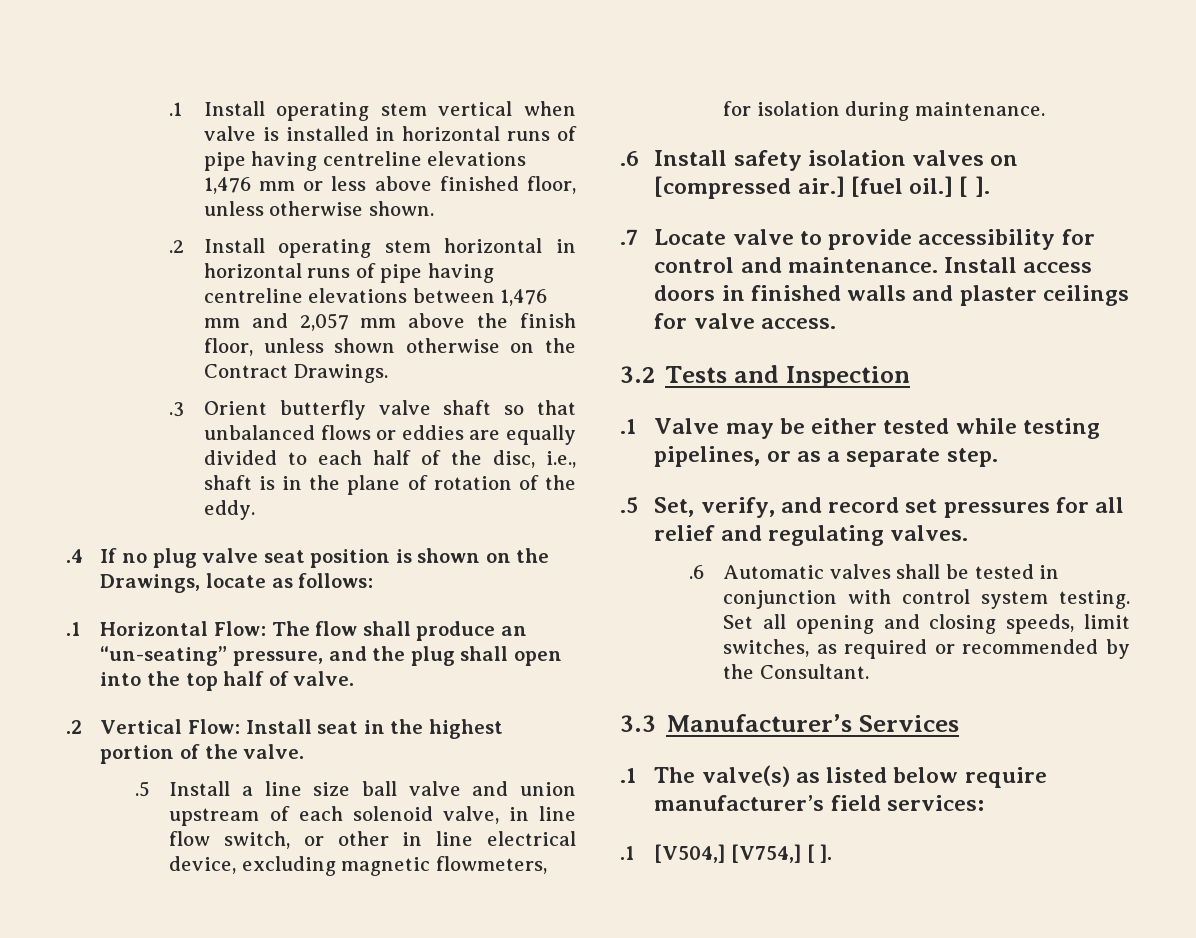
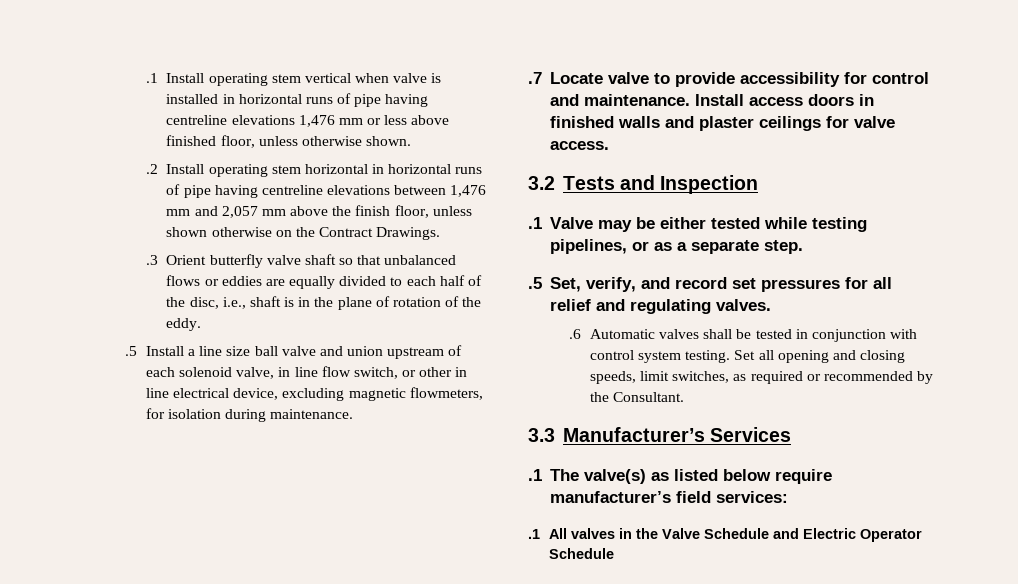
- .4 If no plug valve seat position is shown on the Drawings, locate as follows:
- .1 Horizontal Flow: The flow shall produce an “un-seating” pressure, and the plug shall open into the top half of valve.
- .2 Vertical Flow: Install seat in the highest portion of the valve.
- .6 Install safety isolation valves on [compressed air.] [fuel oil.] [ ].
- .1 [V504,] [V754,] [ ].
+ .1 All valves in the Valve Schedule and Electric Operator Schedule

